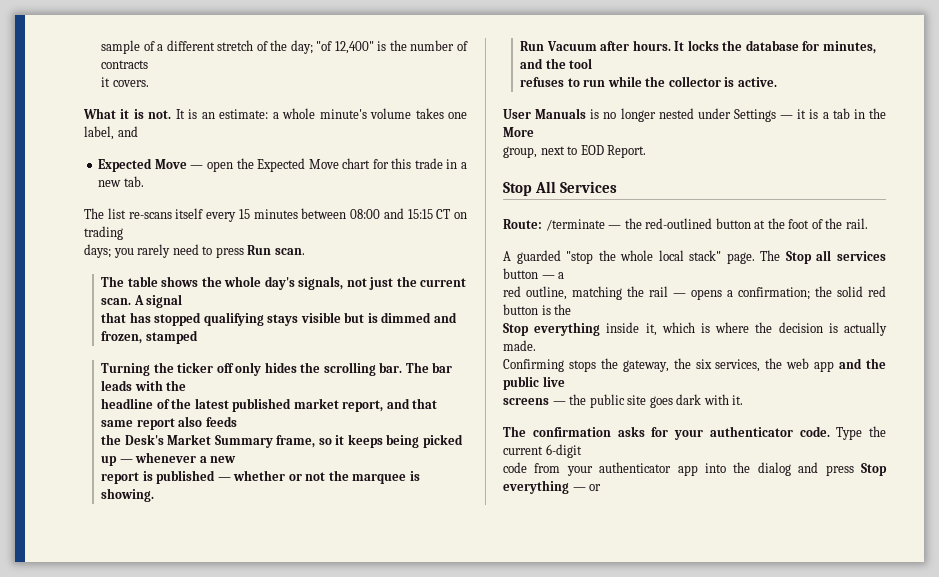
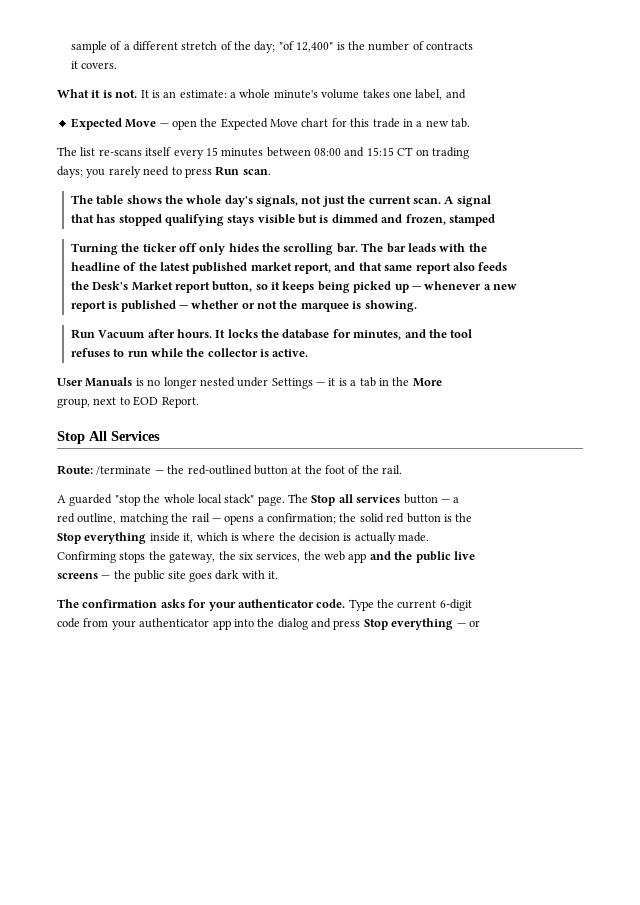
- the Desk's Market Summary frame, so it keeps being picked up — whenever a new
+ the Desk's Market report button, so it keeps being picked up — whenever a new

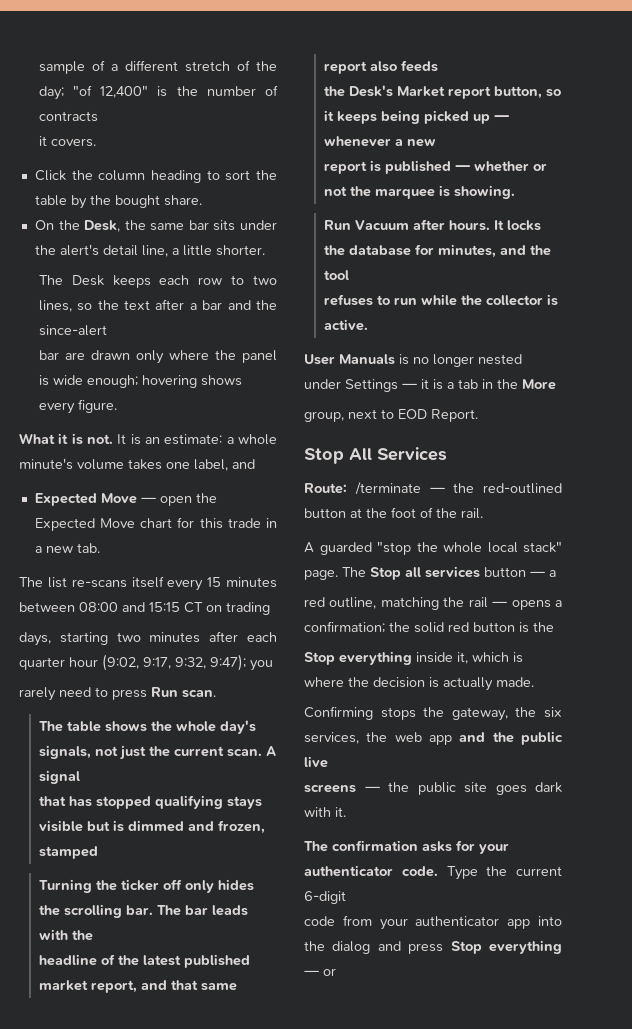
+ Click the column heading to sort the table by the bought share.
+ On the Desk, the same bar sits under the alert's detail line, a little shorter.
+ The Desk keeps each row to two lines, so the text after a bar and the since-alert
+ bar are drawn only where the panel is wide enough; hovering shows every figure.
- days; you rarely need to press Run scan.
+ days, starting two minutes after each quarter hour (9:02, 9:17, 9:32, 9:47); you
+ rarely need to press Run scan.

